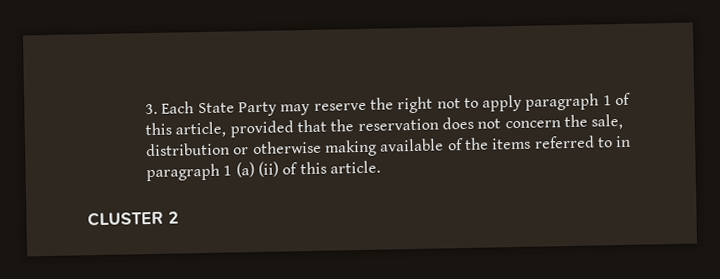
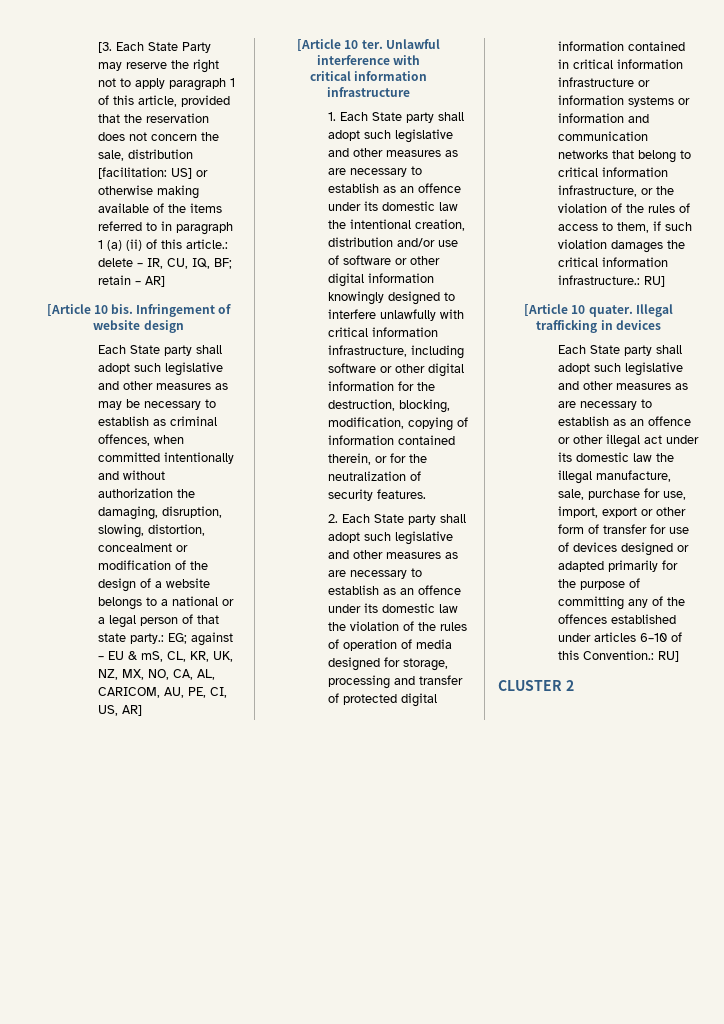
- 3. Each State Party may reserve the right not to apply paragraph 1 of this article, provided that the reservation does not concern the sale, distribution or otherwise making available of the items referred to in paragraph 1 (a) (ii) of this article.
+ [3. Each State Party may reserve the right not to apply paragraph 1 of this article, provided that the reservation does not concern the sale, distribution [facilitation: US] or otherwise making available of the items referred to in paragraph 1 (a) (ii) of this article.: delete – IR, CU, IQ, BF; retain – AR]
+ [Article 10 bis. Infringement of website design
+ Each State party shall adopt such legislative and other measures as may be necessary to establish as criminal offences, when committed intentionally and without authorization the damaging, disruption, slowing, distortion, concealment or modification of the design of a website belongs to a national or a legal person of that state party.: EG; against – EU & mS, CL, KR, UK, NZ, MX, NO, CA, AL, CARICOM, AU, PE, CI, US, AR]
+ [Article 10 ter. Unlawful interference with
+ critical information infrastructure
+ 1. Each State party shall adopt such legislative and other measures as are necessary to establish as an offence under its domestic law the intentional creation, distribution and/or use of software or other digital information knowingly designed to interfere unlawfully with critical information infrastructure, including software or other digital information for the destruction, blocking, modification, copying of information contained therein, or for the neutralization of security features.
+ 2. Each State party shall adopt such legislative and other measures as are necessary to establish as an offence under its domestic law the violation of the rules of operation of media designed for storage, processing and transfer of protected digital information contained in critical information infrastructure or information systems or information and communication networks that belong to critical information infrastructure, or the violation of the rules of access to them, if such violation damages the critical information infrastructure.: RU]
+ [Article 10 quater. Illegal trafficking in devices
+ Each State party shall adopt such legislative and other measures as are necessary to establish as an offence or other illegal act under its domestic law the illegal manufacture, sale, purchase for use, import, export or other form of transfer for use of devices designed or adapted primarily for the purpose of committing any of the offences established under articles 6–10 of this Convention.: RU]

